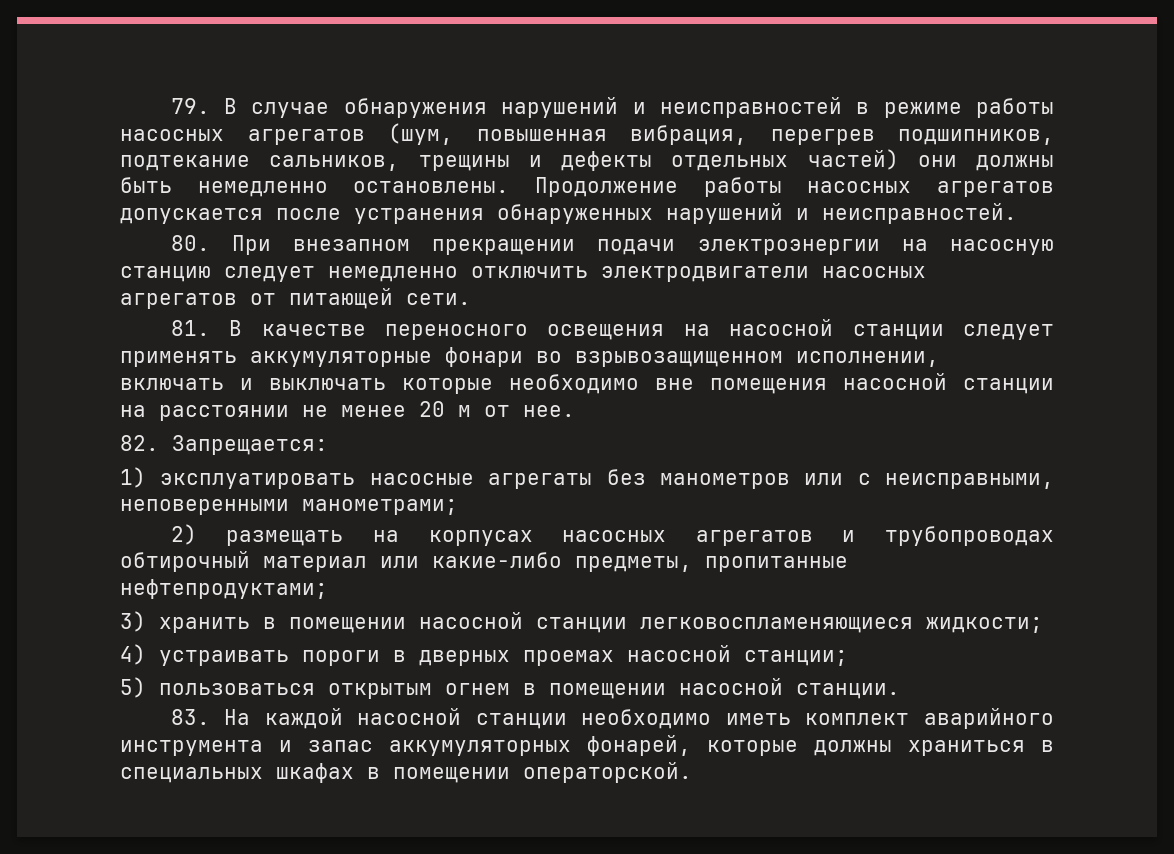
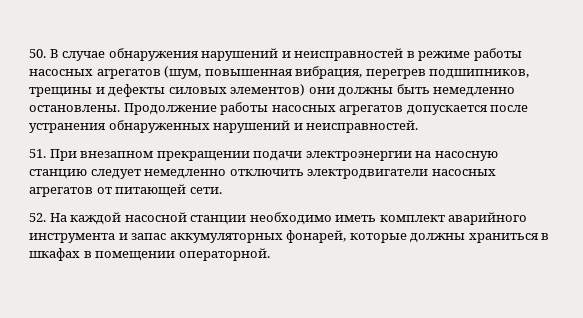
- 79. В случае обнаружения нарушений и неисправностей в режиме работы насосных агрегатов (шум, повышенная вибрация, перегрев подшипников, подтекание сальников, трещины и дефекты отдельных частей) они должны быть немедленно остановлены.
+ 50. В случае обнаружения нарушений и неисправностей в режиме работы насосных агрегатов (шум, повышенная вибрация, перегрев подшипников, трещины и дефекты силовых элементов) они должны быть немедленно остановлены.
- 80. При внезапном прекращении подачи электроэнергии на насосную станцию следует немедленно отключить электродвигатели насосных агрегатов от питающей сети.
+ 51. При внезапном прекращении подачи электроэнергии на насосную станцию следует немедленно отключить электродвигатели насосных агрегатов от питающей сети.
- 81. В качестве переносного освещения на насосной станции следует применять аккумуляторные фонари во взрывозащищенном исполнении, включать и выключать которые необходимо вне помещения насосной станции на расстоянии не менее 20 м от нее.
- 82. Запрещается:
- 1) эксплуатировать насосные агрегаты без манометров или с неисправными, неповеренными манометрами;
- 2) размещать на корпусах насосных агрегатов и трубопроводах обтирочный материал или какие-либо предметы, пропитанные нефтепродуктами;
- 3) хранить в помещении насосной станции легковоспламеняющиеся жидкости;
- 4) устраивать пороги в дверных проемах насосной станции;
- 5) пользоваться открытым огнем в помещении насосной станции.
- 83. На каждой насосной станции необходимо иметь комплект аварийного инструмента и запас аккумуляторных фонарей, которые должны храниться в специальных шкафах в помещении операторской.
+ 52. На каждой насосной станции необходимо иметь комплект аварийного инструмента и запас аккумуляторных фонарей, которые должны храниться в шкафах в помещении операторной.

